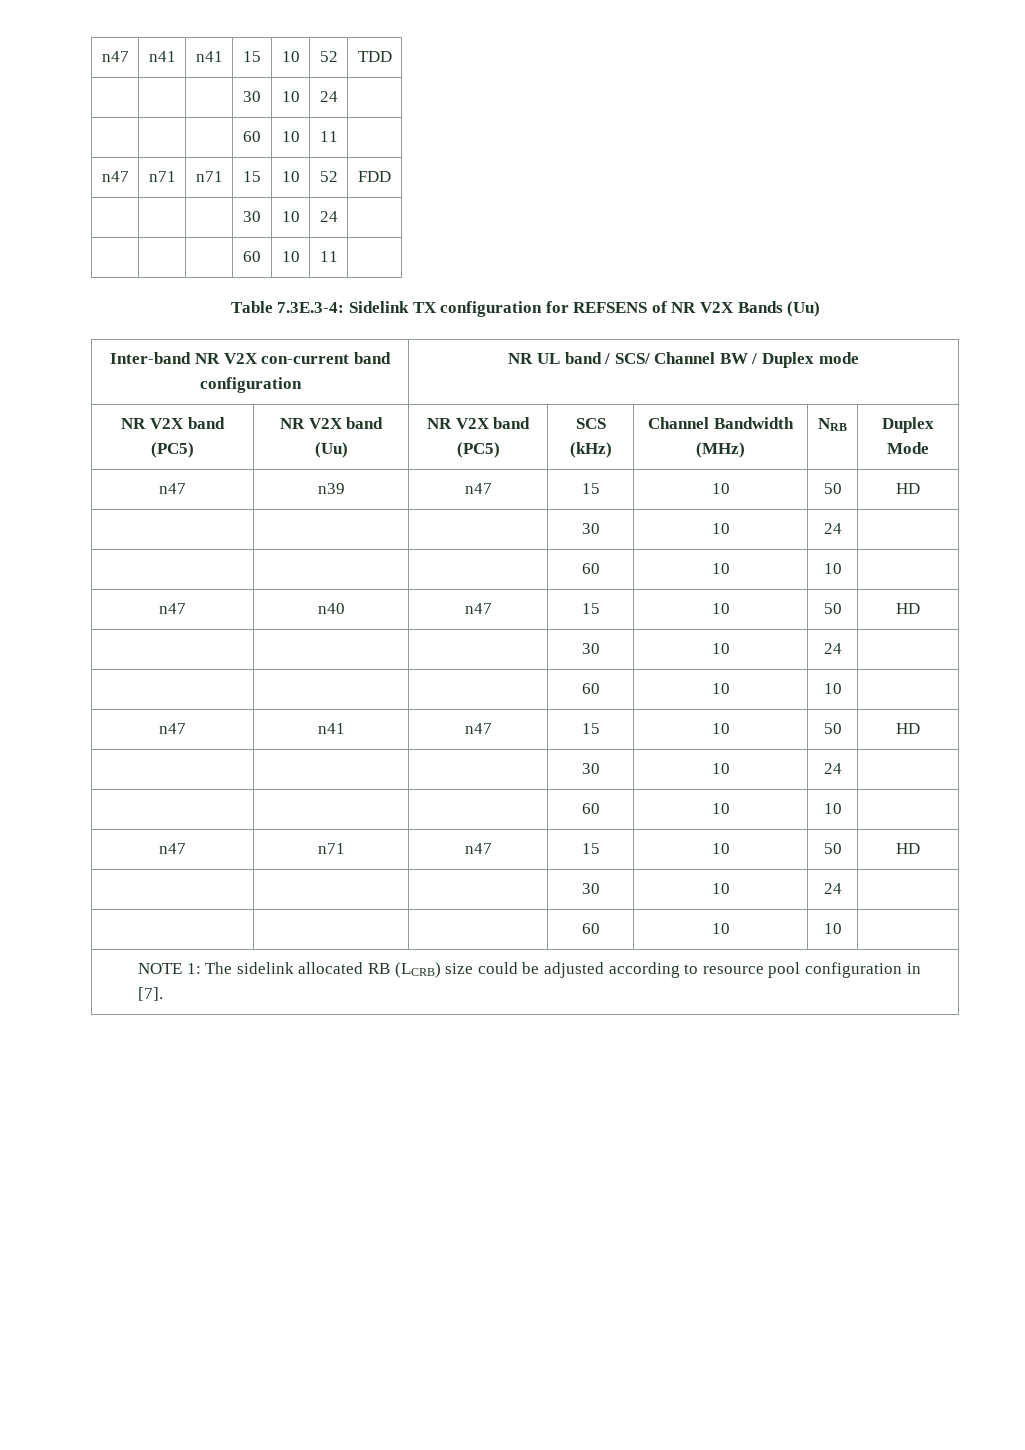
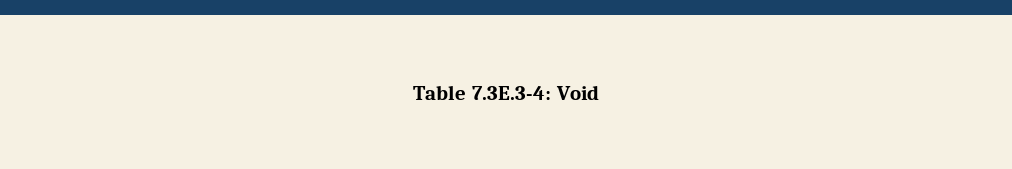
- n47 | n41 | n41 | 15 | 10 | 52 | TDD
- | | | 30 | 10 | 24 |
- | | | 60 | 10 | 11 |
- n47 | n71 | n71 | 15 | 10 | 52 | FDD
- | | | 30 | 10 | 24 |
- | | | 60 | 10 | 11 |
- Table 7.3E.3-4: Sidelink TX configuration for REFSENS of NR V2X Bands (Uu)
- Inter-band NR V2X con-current band configuration | NR UL band / SCS/ Channel BW / Duplex mode
- NR V2X band (PC5) | NR V2X band (Uu) | NR V2X band (PC5) | SCS (kHz) | Channel Bandwidth (MHz) | NRB | Duplex Mode
- n47 | n39 | n47 | 15 | 10 | 50 | HD
- | | | 30 | 10 | 24 |
- | | | 60 | 10 | 10 |
- n47 | n40 | n47 | 15 | 10 | 50 | HD
- | | | 30 | 10 | 24 |
- | | | 60 | 10 | 10 |
- n47 | n41 | n47 | 15 | 10 | 50 | HD
- | | | 30 | 10 | 24 |
- | | | 60 | 10 | 10 |
- n47 | n71 | n47 | 15 | 10 | 50 | HD
- | | | 30 | 10 | 24 |
- | | | 60 | 10 | 10 |
- NOTE 1: The sidelink allocated RB (LCRB) size could be adjusted according to resource pool configuration in [7].
+ Table 7.3E.3-4: Void

